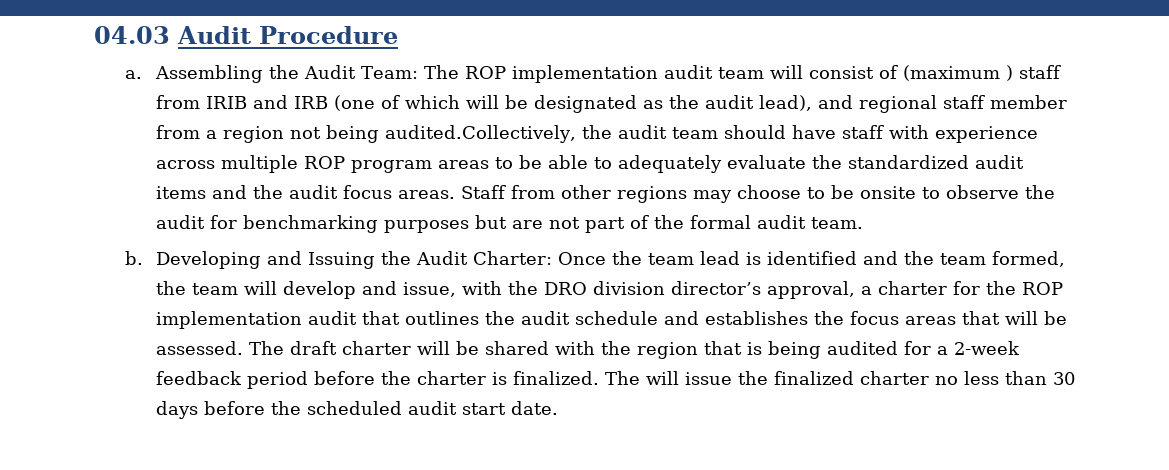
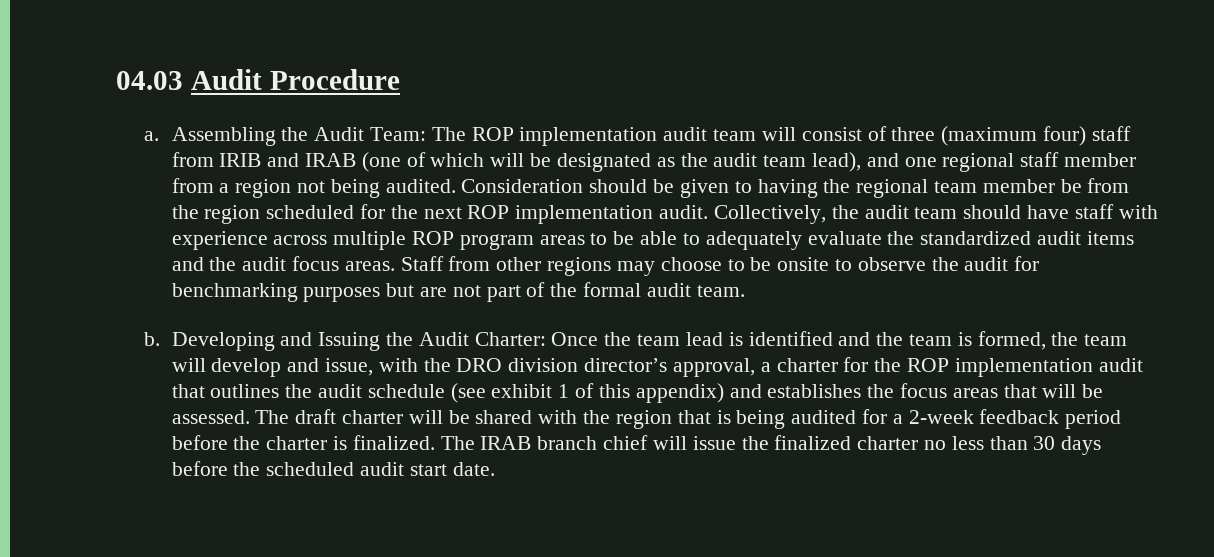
- The ROP implementation audit team will consist of (maximum ) staff from IRIB and IRB (one of which will be designated as the audit lead), and regional staff member from a region not being audited.Collectively, the audit team should have staff with experience across multiple ROP program areas to be able to adequately evaluate the standardized audit items and the audit focus areas.
+ The ROP implementation audit team will consist of three (maximum four) staff from IRIB and IRAB (one of which will be designated as the audit team lead), and one regional staff member from a region not being audited. Consideration should be given to having the regional team member be from the region scheduled for the next ROP implementation audit. Collectively, the audit team should have staff with experience across multiple ROP program areas to be able to adequately evaluate the standardized audit items and the audit focus areas.
- Developing and Issuing the Audit Charter: Once the team lead is identified and the team formed, the team will develop and issue, with the DRO division director’s approval, a charter for the ROP implementation audit that outlines the audit schedule and establishes the focus areas that will be assessed.
+ Developing and Issuing the Audit Charter: Once the team lead is identified and the team is formed, the team will develop and issue, with the DRO division director’s approval, a charter for the ROP implementation audit that outlines the audit schedule (see exhibit 1 of this appendix) and establishes the focus areas that will be assessed.
- The will issue the finalized charter no less than 30 days before the scheduled audit start date.
+ The IRAB branch chief will issue the finalized charter no less than 30 days before the scheduled audit start date.

